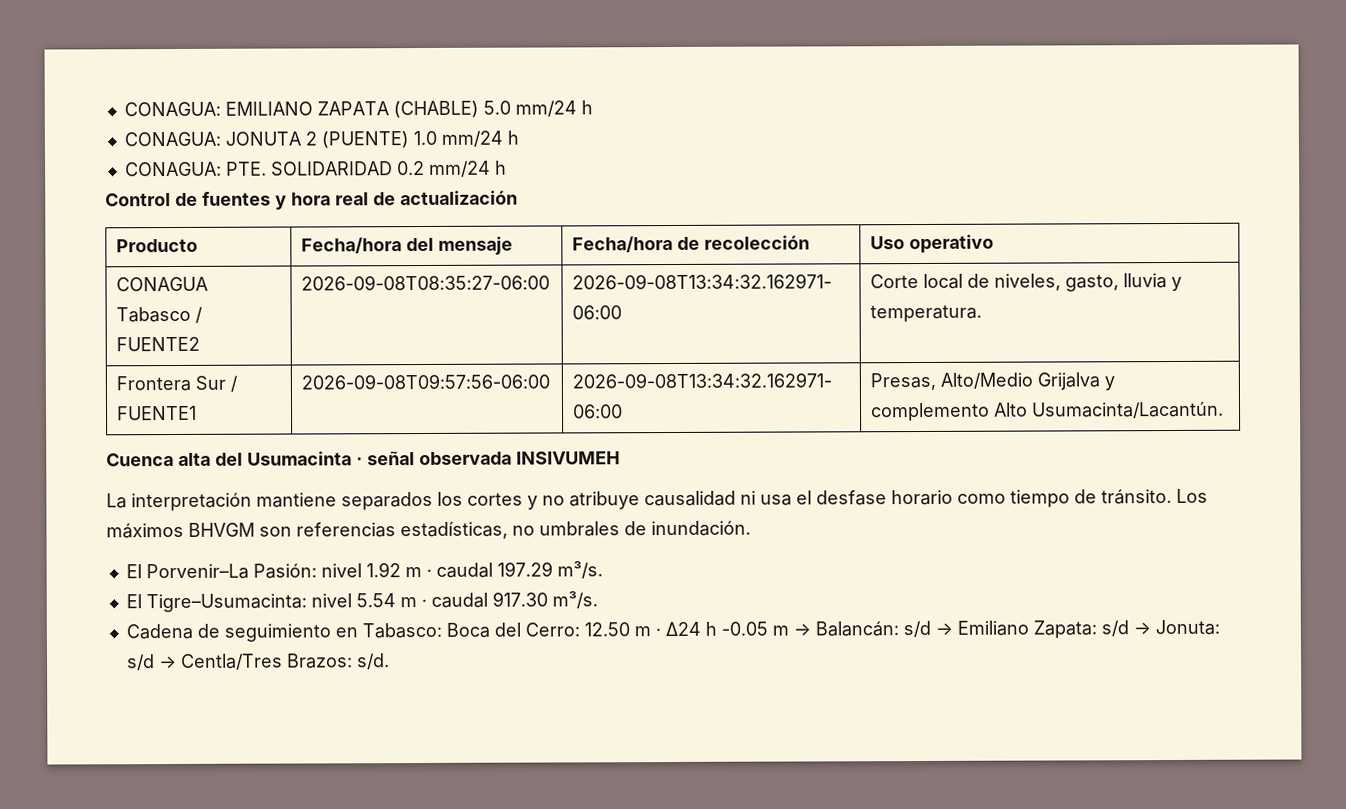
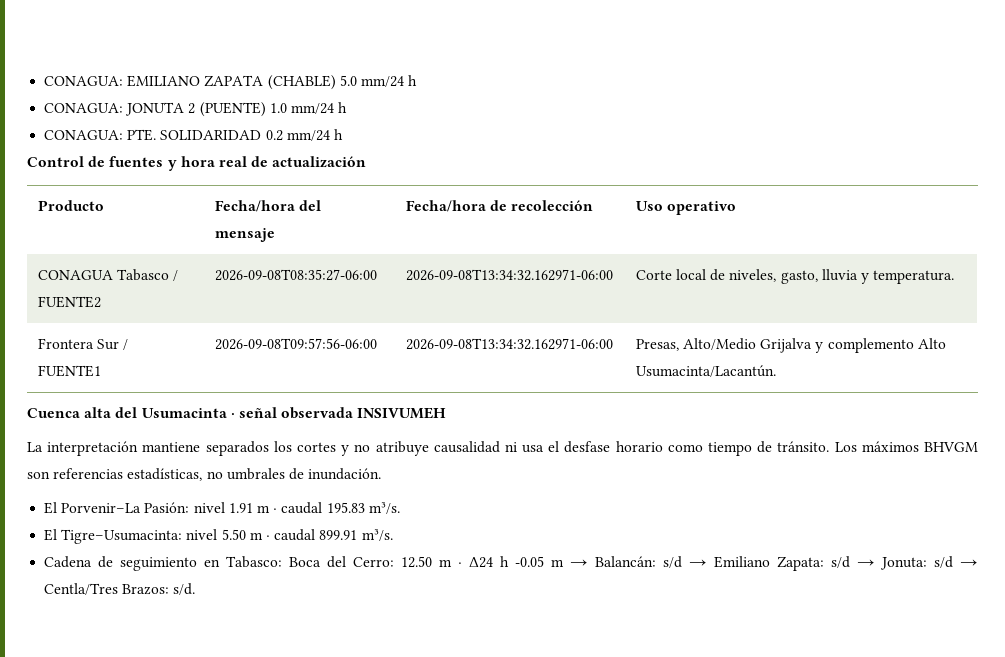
- El Porvenir–La Pasión: nivel 1.92 m · caudal 197.29 m³/s.
+ El Porvenir–La Pasión: nivel 1.91 m · caudal 195.83 m³/s.
- El Tigre–Usumacinta: nivel 5.54 m · caudal 917.30 m³/s.
+ El Tigre–Usumacinta: nivel 5.50 m · caudal 899.91 m³/s.

